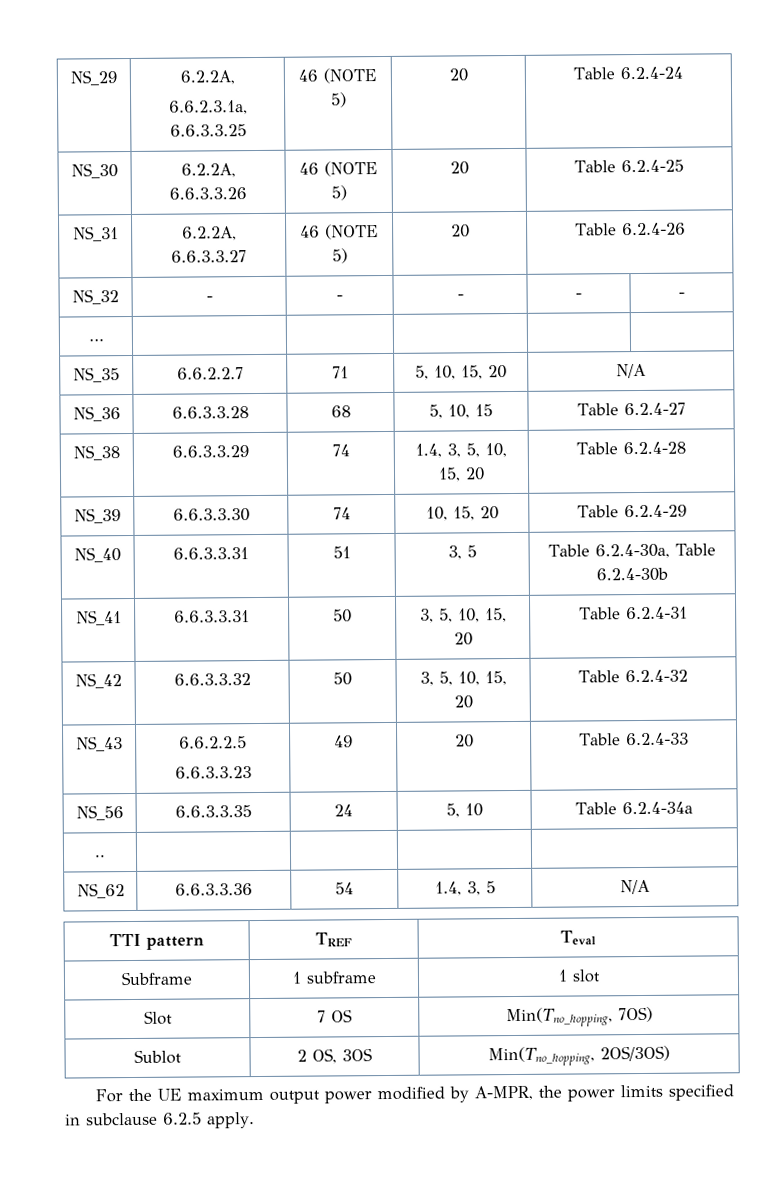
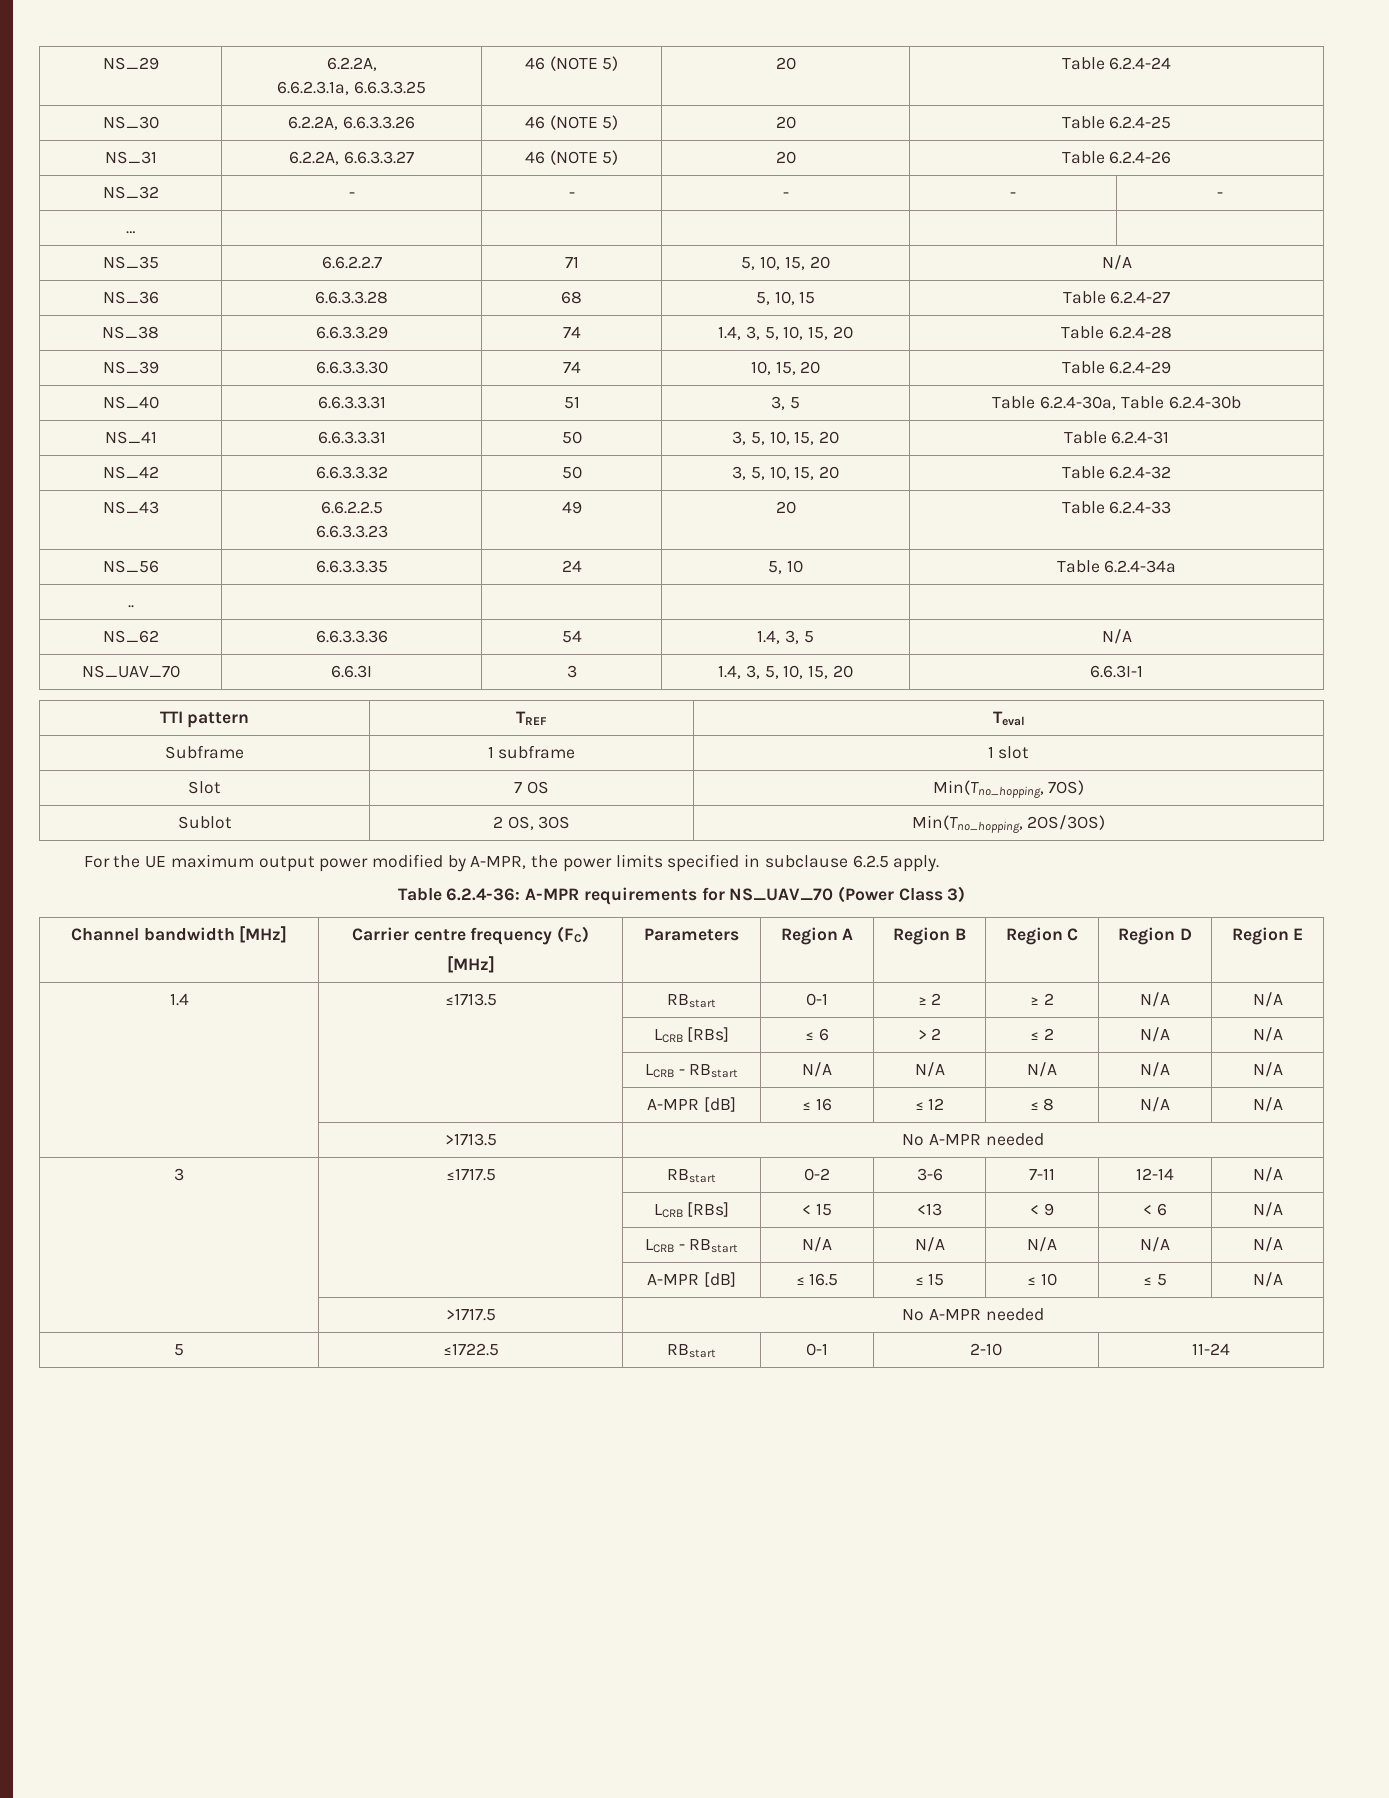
+ NS_UAV_70 | 6.6.3I | 3 | 1.4, 3, 5, 10, 15, 20 | 6.6.3I-1
+ Table 6.2.4-36: A-MPR requirements for NS_UAV_70 (Power Class 3)
+ Channel bandwidth [MHz] | Carrier centre frequency (FC)
+ [MHz] | Parameters | Region A | Region B | Region C | Region D | Region E
+ 1.4 | ≤1713.5 | RBstart | 0-1 | ≥ 2 | ≥ 2 | N/A | N/A
+ | | LCRB [RBs] | ≤ 6 | > 2 | ≤ 2 | N/A | N/A
+ | | LCRB - RBstart | N/A | N/A | N/A | N/A | N/A
+ | | A-MPR [dB] | ≤ 16 | ≤ 12 | ≤ 8 | N/A | N/A
+ | >1713.5 | No A-MPR needed
+ 3 | ≤1717.5 | RBstart | 0-2 | 3-6 | 7-11 | 12-14 | N/A
+ | | LCRB [RBs] | < 15 | <13 | < 9 | < 6 | N/A
+ | | LCRB - RBstart | N/A | N/A | N/A | N/A | N/A
+ | | A-MPR [dB] | ≤ 16.5 | ≤ 15 | ≤ 10 | ≤ 5 | N/A
+ | >1717.5 | No A-MPR needed
+ 5 | ≤1722.5 | RBstart | 0-1 | 2-10 | 11-24

